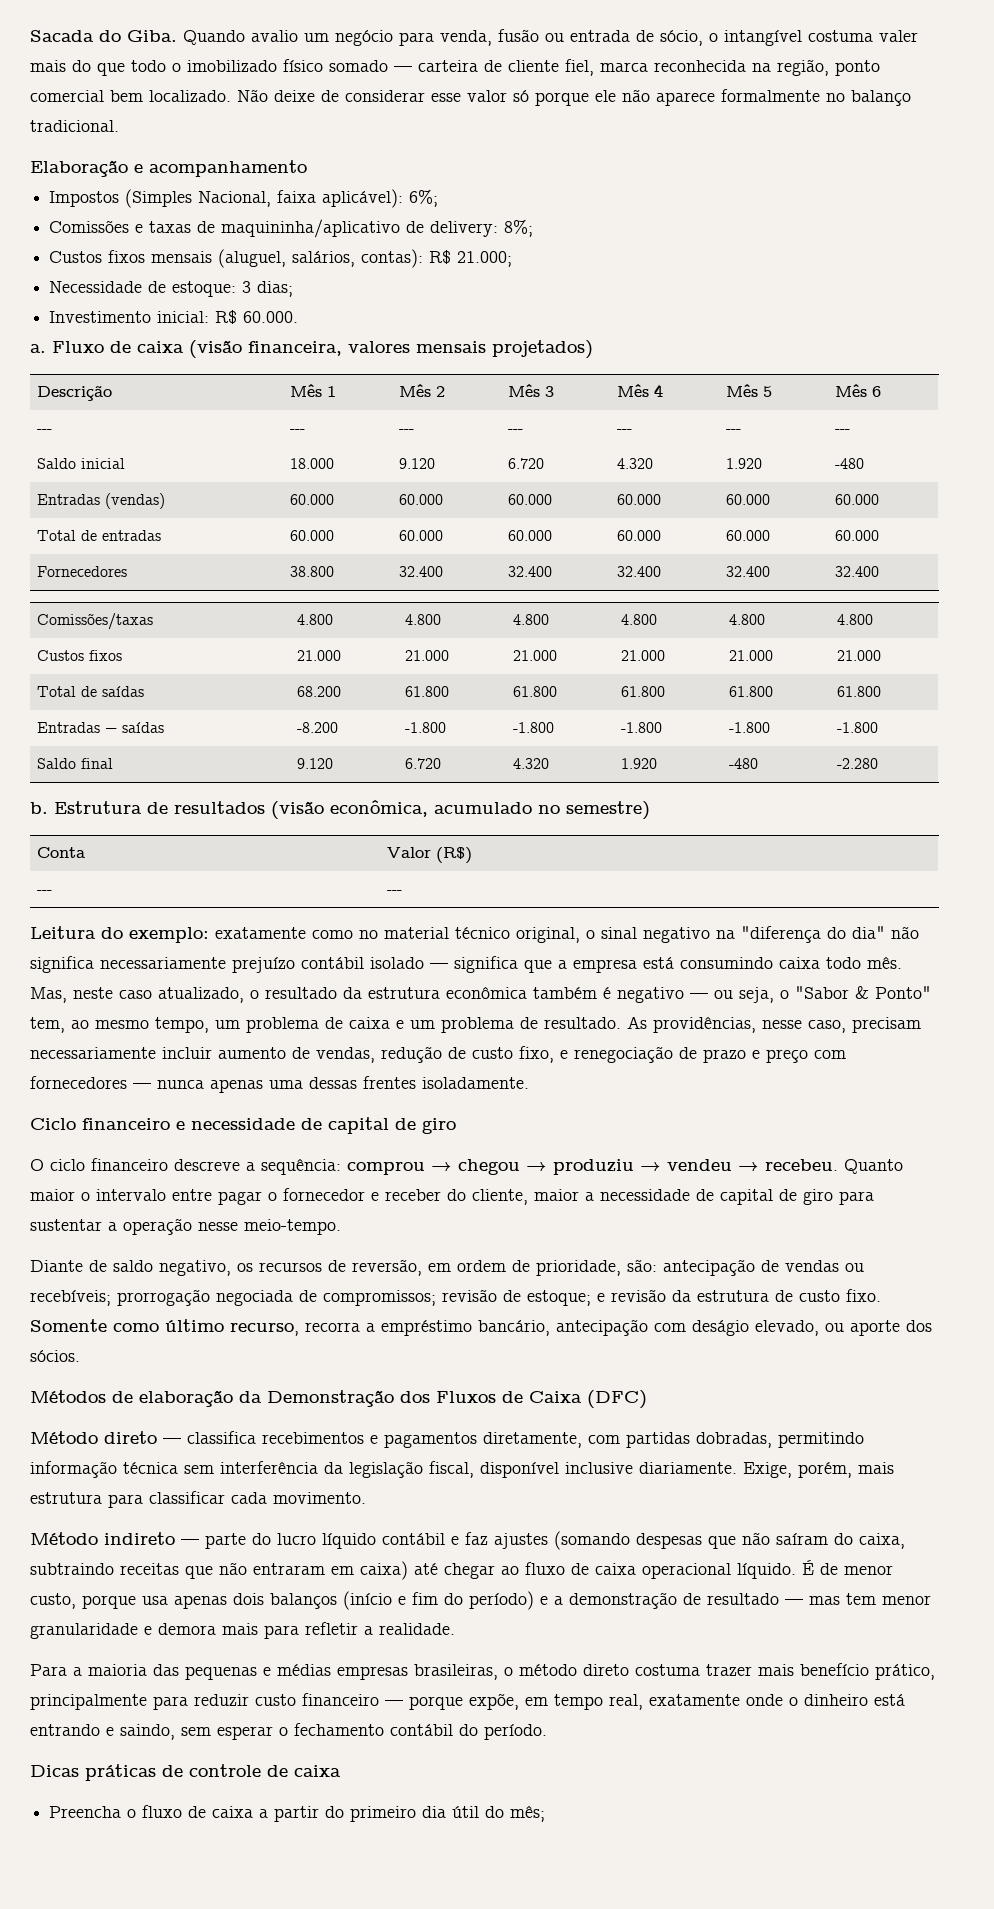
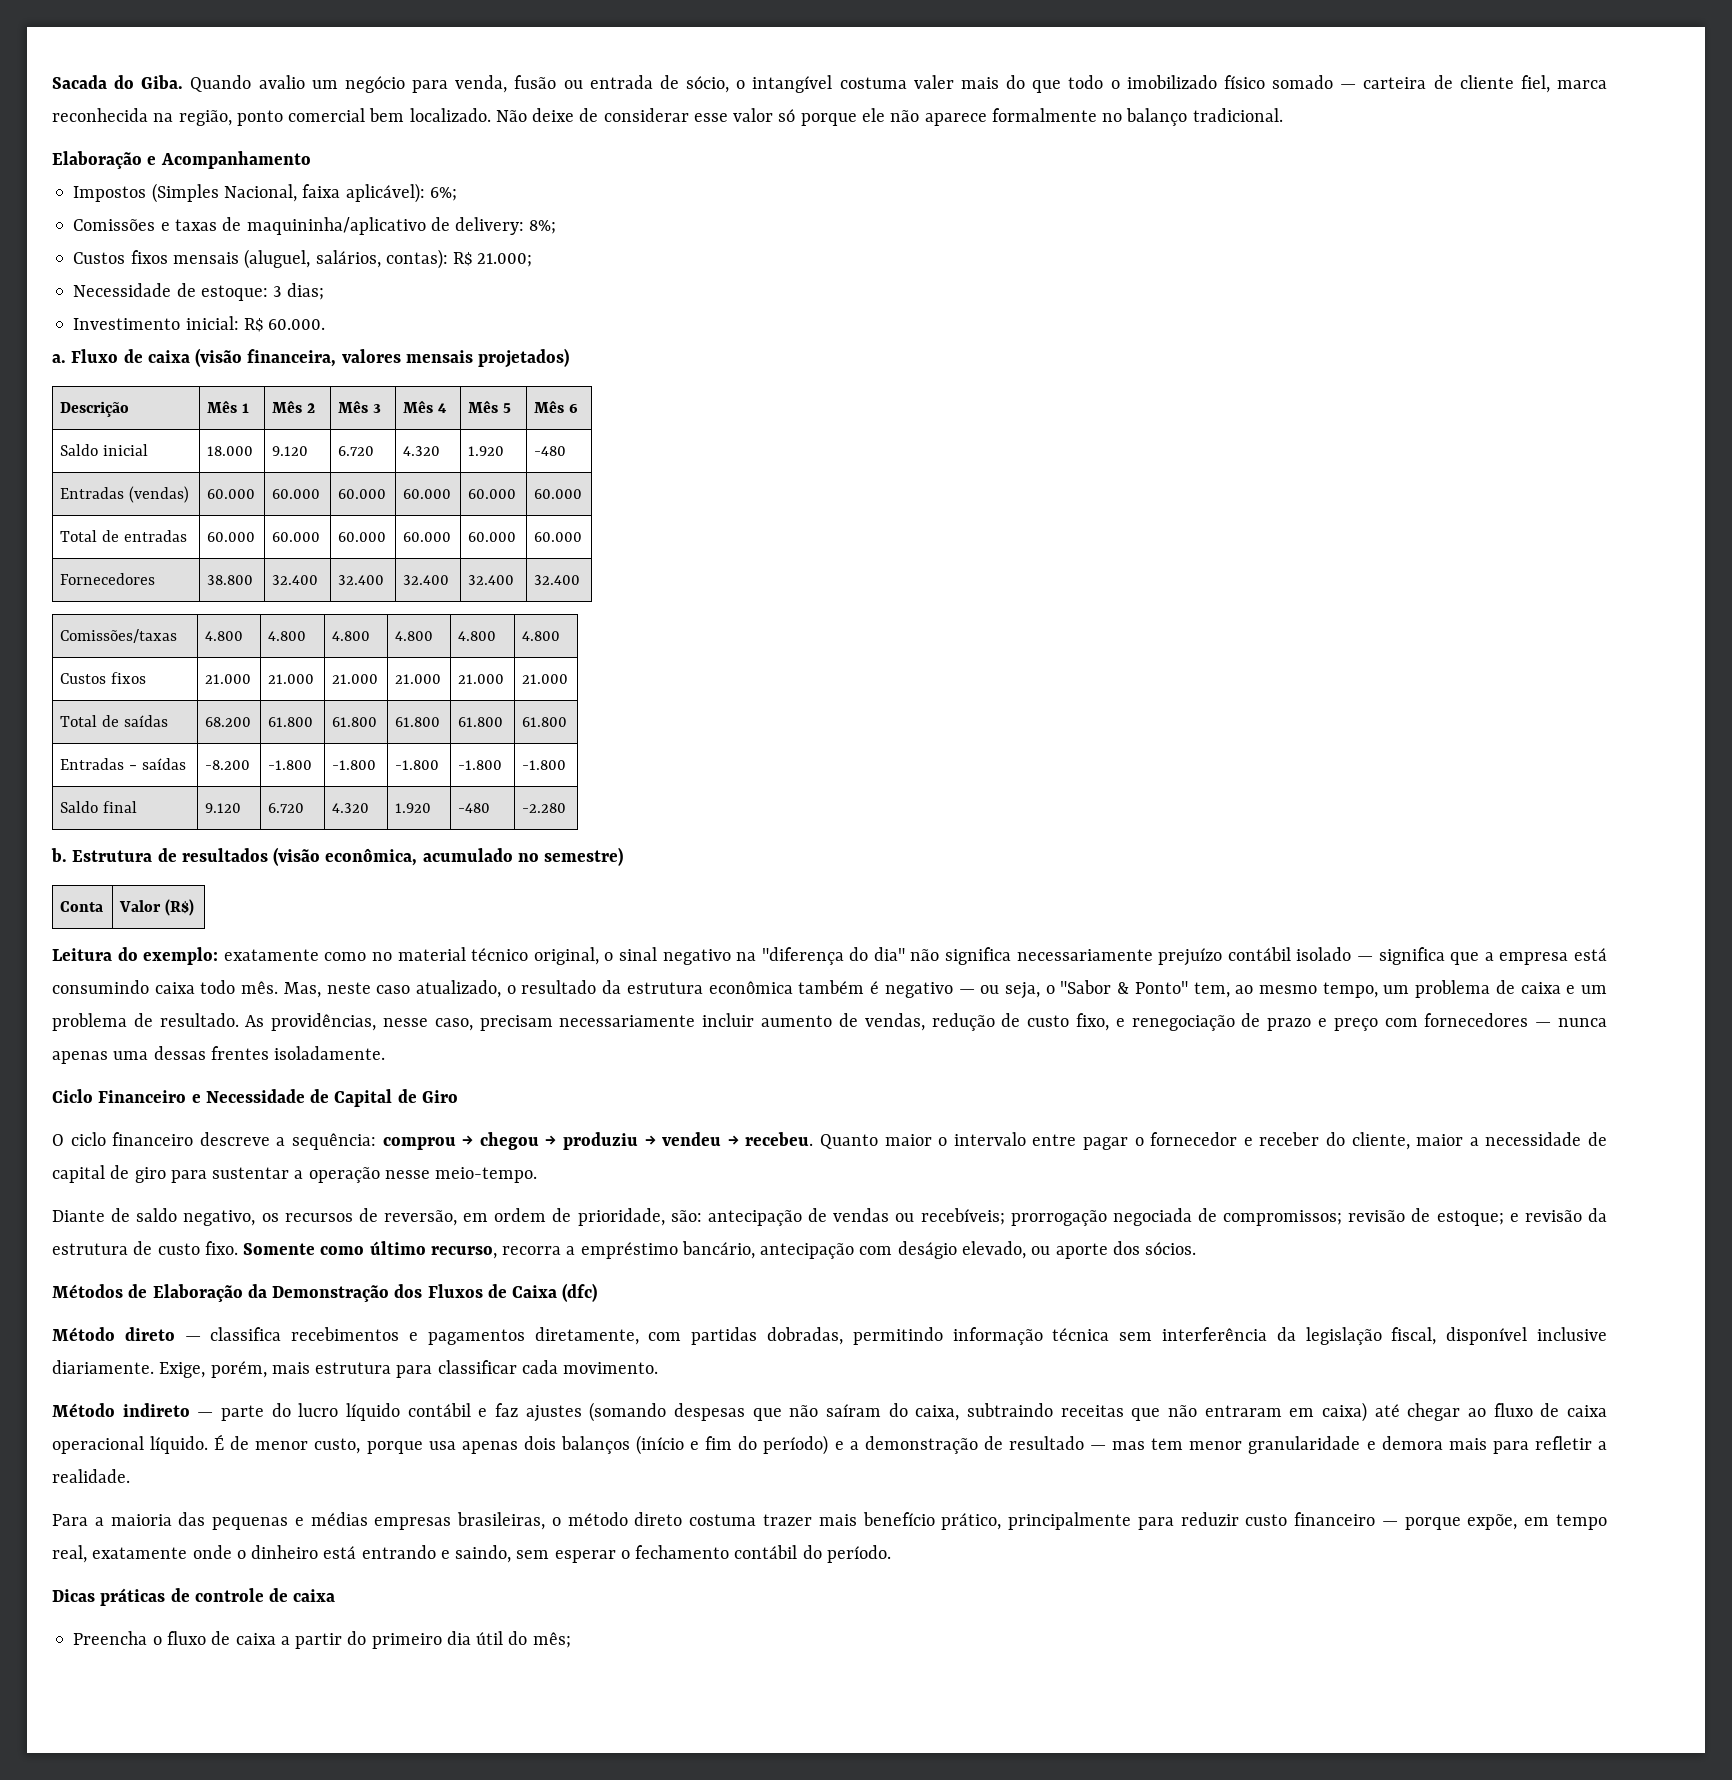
- Elaboração e acompanhamento
+ Elaboração e Acompanhamento
- --- | --- | --- | --- | --- | --- | ---
  Conta | Valor (R$)
- --- | ---
- Ciclo financeiro e necessidade de capital de giro
+ Ciclo Financeiro e Necessidade de Capital de Giro
- Métodos de elaboração da Demonstração dos Fluxos de Caixa (DFC)
+ Métodos de Elaboração da Demonstração dos Fluxos de Caixa (dfc)

